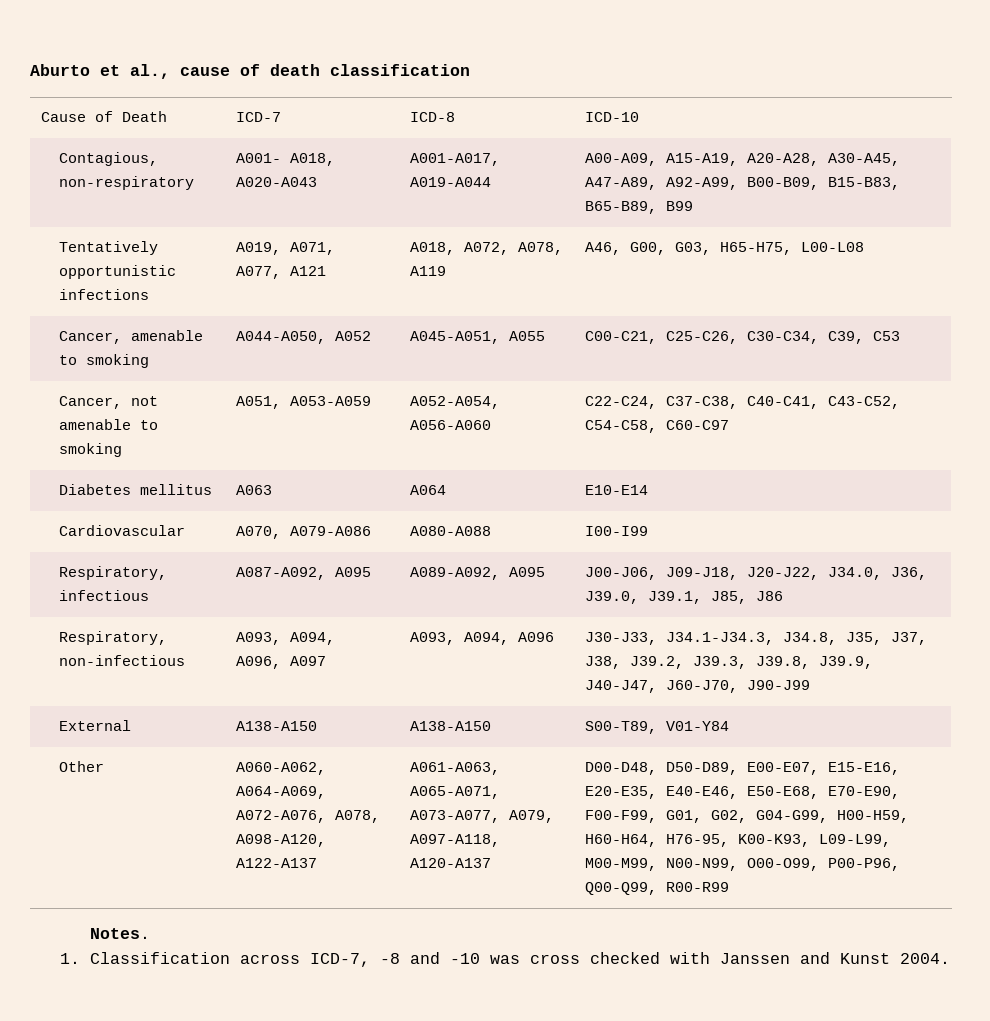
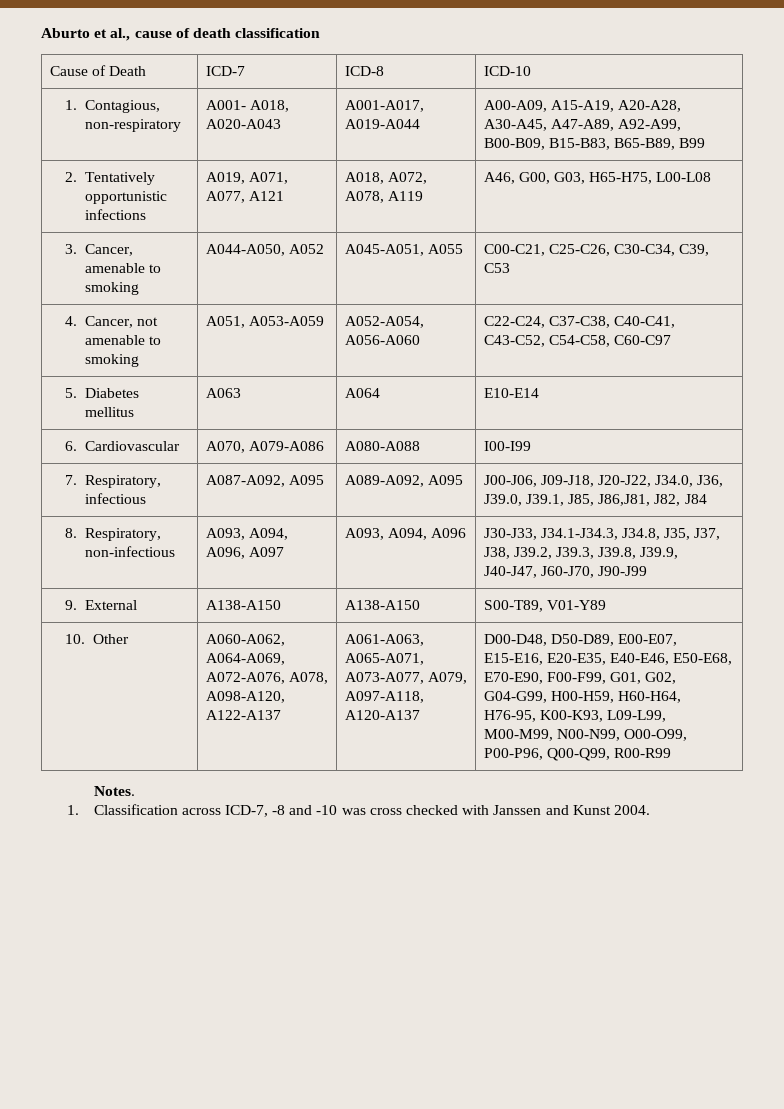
- Contagious, non-respiratory | A001- A018, A020-A043 | A001-A017, A019-A044 | A00-A09, A15-A19, A20-A28, A30-A45, A47-A89, A92-A99, B00-B09, B15-B83, B65-B89, B99
+ 1. Contagious, non-respiratory | A001- A018, A020-A043 | A001-A017, A019-A044 | A00-A09, A15-A19, A20-A28, A30-A45, A47-A89, A92-A99, B00-B09, B15-B83, B65-B89, B99
- Tentatively opportunistic infections | A019, A071, A077, A121 | A018, A072, A078, A119 | A46, G00, G03, H65-H75, L00-L08
+ 2. Tentatively opportunistic infections | A019, A071, A077, A121 | A018, A072, A078, A119 | A46, G00, G03, H65-H75, L00-L08
- Cancer, amenable to smoking | A044-A050, A052 | A045-A051, A055 | C00-C21, C25-C26, C30-C34, C39, C53
+ 3. Cancer, amenable to smoking | A044-A050, A052 | A045-A051, A055 | C00-C21, C25-C26, C30-C34, C39, C53
- Cancer, not amenable to smoking | A051, A053-A059 | A052-A054, A056-A060 | C22-C24, C37-C38, C40-C41, C43-C52, C54-C58, C60-C97
+ 4. Cancer, not amenable to smoking | A051, A053-A059 | A052-A054, A056-A060 | C22-C24, C37-C38, C40-C41, C43-C52, C54-C58, C60-C97
- Diabetes mellitus | A063 | A064 | E10-E14
+ 5. Diabetes mellitus | A063 | A064 | E10-E14
- Cardiovascular | A070, A079-A086 | A080-A088 | I00-I99
+ 6. Cardiovascular | A070, A079-A086 | A080-A088 | I00-I99
- Respiratory, infectious | A087-A092, A095 | A089-A092, A095 | J00-J06, J09-J18, J20-J22, J34.0, J36, J39.0, J39.1, J85, J86
- Respiratory, non-infectious | A093, A094, A096, A097 | A093, A094, A096 | J30-J33, J34.1-J34.3, J34.8, J35, J37, J38, J39.2, J39.3, J39.8, J39.9, J40-J47, J60-J70, J90-J99
+ 7. Respiratory, infectious | A087-A092, A095 | A089-A092, A095 | J00-J06, J09-J18, J20-J22, J34.0, J36, J39.0, J39.1, J85, J86,J81, J82, J84
+ 8. Respiratory, non-infectious | A093, A094, A096, A097 | A093, A094, A096 | J30-J33, J34.1-J34.3, J34.8, J35, J37, J38, J39.2, J39.3, J39.8, J39.9, J40-J47, J60-J70, J90-J99
- External | A138-A150 | A138-A150 | S00-T89, V01-Y84
- Other | A060-A062, A064-A069, A072-A076, A078, A098-A120, A122-A137 | A061-A063, A065-A071, A073-A077, A079, A097-A118, A120-A137 | D00-D48, D50-D89, E00-E07, E15-E16, E20-E35, E40-E46, E50-E68, E70-E90, F00-F99, G01, G02, G04-G99, H00-H59, H60-H64, H76-95, K00-K93, L09-L99, M00-M99, N00-N99, O00-O99, P00-P96, Q00-Q99, R00-R99
+ 9. External | A138-A150 | A138-A150 | S00-T89, V01-Y89
+ 10. Other | A060-A062, A064-A069, A072-A076, A078, A098-A120, A122-A137 | A061-A063, A065-A071, A073-A077, A079, A097-A118, A120-A137 | D00-D48, D50-D89, E00-E07, E15-E16, E20-E35, E40-E46, E50-E68, E70-E90, F00-F99, G01, G02, G04-G99, H00-H59, H60-H64, H76-95, K00-K93, L09-L99, M00-M99, N00-N99, O00-O99, P00-P96, Q00-Q99, R00-R99

